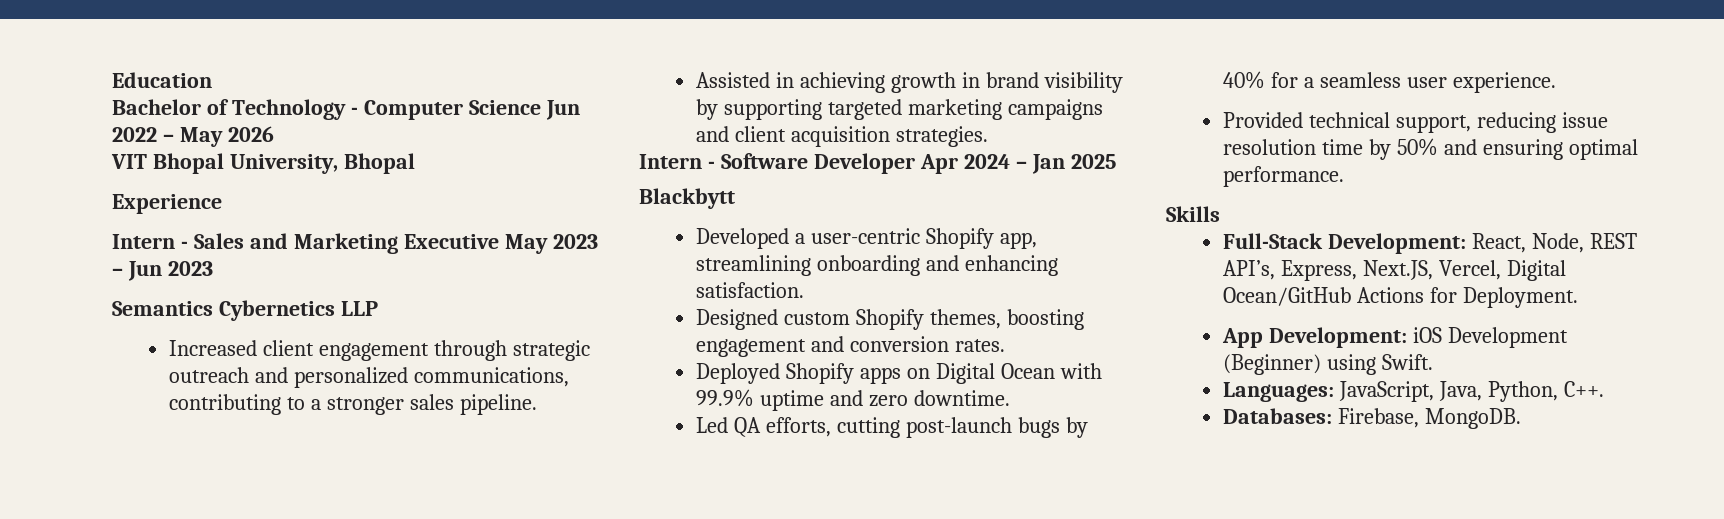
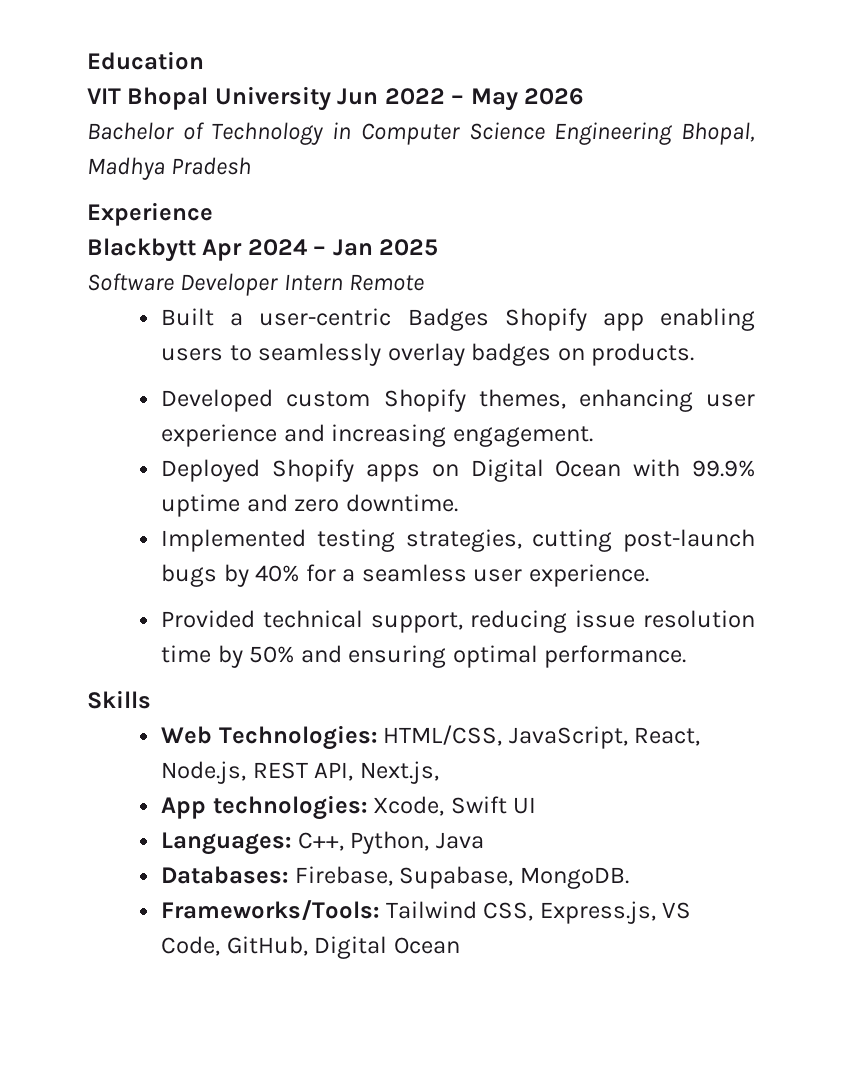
- Bachelor of Technology - Computer Science Jun 2022 – May 2026
+ VIT Bhopal University Jun 2022 – May 2026
- VIT Bhopal University, Bhopal
+ Bachelor of Technology in Computer Science Engineering Bhopal, Madhya Pradesh
  Experience
- Intern - Sales and Marketing Executive May 2023 – Jun 2023
- Semantics Cybernetics LLP
- Increased client engagement through strategic outreach and personalized communications, contributing to a stronger sales pipeline.
- Assisted in achieving growth in brand visibility by supporting targeted marketing campaigns and client acquisition strategies.
- Intern - Software Developer Apr 2024 – Jan 2025
+ Blackbytt Apr 2024 – Jan 2025
- Blackbytt
- Developed a user-centric Shopify app, streamlining onboarding and enhancing satisfaction.
- Designed custom Shopify themes, boosting engagement and conversion rates.
+ Software Developer Intern Remote
+ Built a user-centric Badges Shopify app enabling users to seamlessly overlay badges on products.
+ Developed custom Shopify themes, enhancing user experience and increasing engagement.
- Led QA efforts, cutting post-launch bugs by 40% for a seamless user experience.
+ Implemented testing strategies, cutting post-launch bugs by 40% for a seamless user experience.
- Full-Stack Development: React, Node, REST API’s, Express, Next.JS, Vercel, Digital Ocean/GitHub Actions for Deployment.
- App Development: iOS Development (Beginner) using Swift.
- Languages: JavaScript, Java, Python, C++.
+ Web Technologies: HTML/CSS, JavaScript, React, Node.js, REST API, Next.js,
+ App technologies: Xcode, Swift UI
+ Languages: C++, Python, Java
- Databases: Firebase, MongoDB.
+ Databases: Firebase, Supabase, MongoDB.
+ Frameworks/Tools: Tailwind CSS, Express.js, VS Code, GitHub, Digital Ocean

